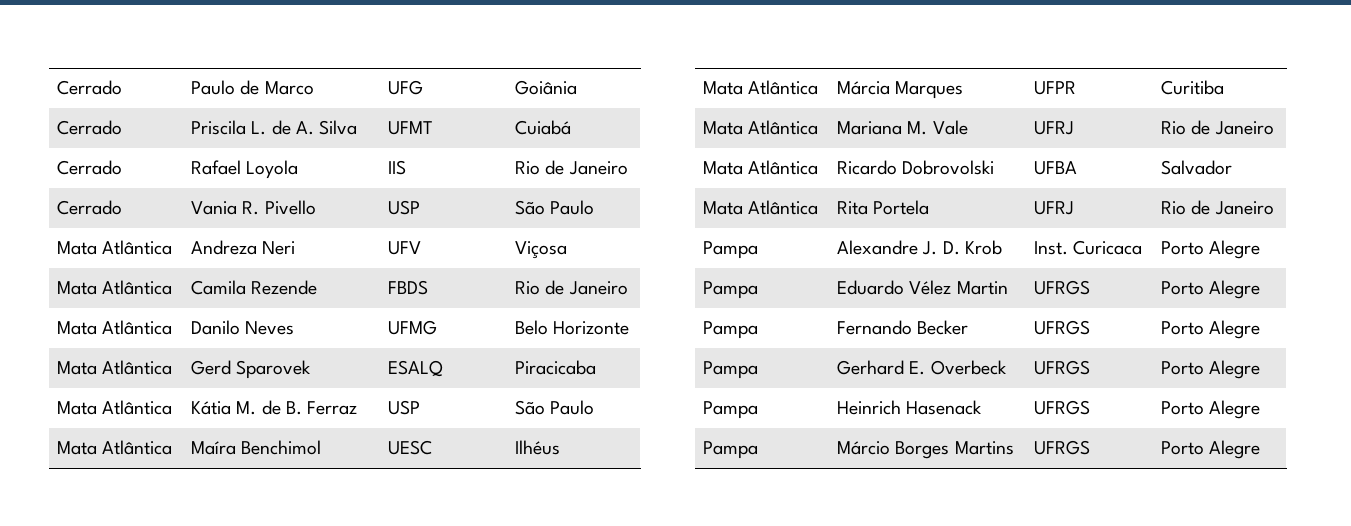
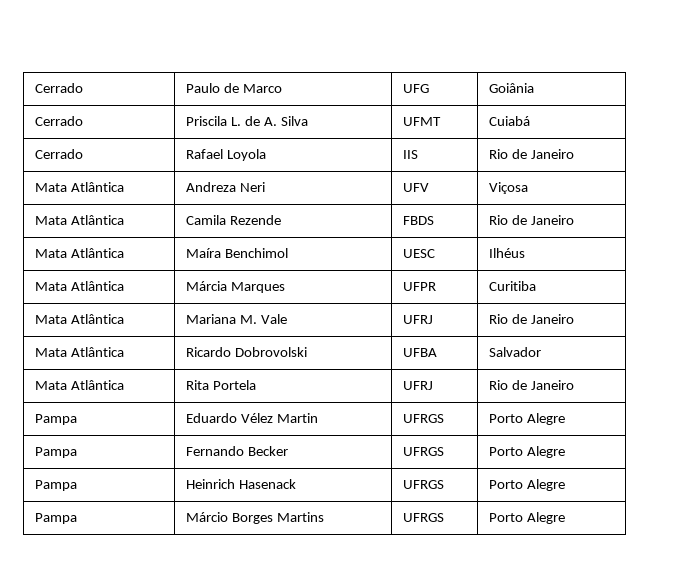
- Cerrado | Vania R. Pivello | USP | São Paulo
- Mata Atlântica | Danilo Neves | UFMG | Belo Horizonte
- Mata Atlântica | Gerd Sparovek | ESALQ | Piracicaba
- Mata Atlântica | Kátia M. de B. Ferraz | USP | São Paulo
- Pampa | Alexandre J. D. Krob | Inst. Curicaca | Porto Alegre
- Pampa | Gerhard E. Overbeck | UFRGS | Porto Alegre

